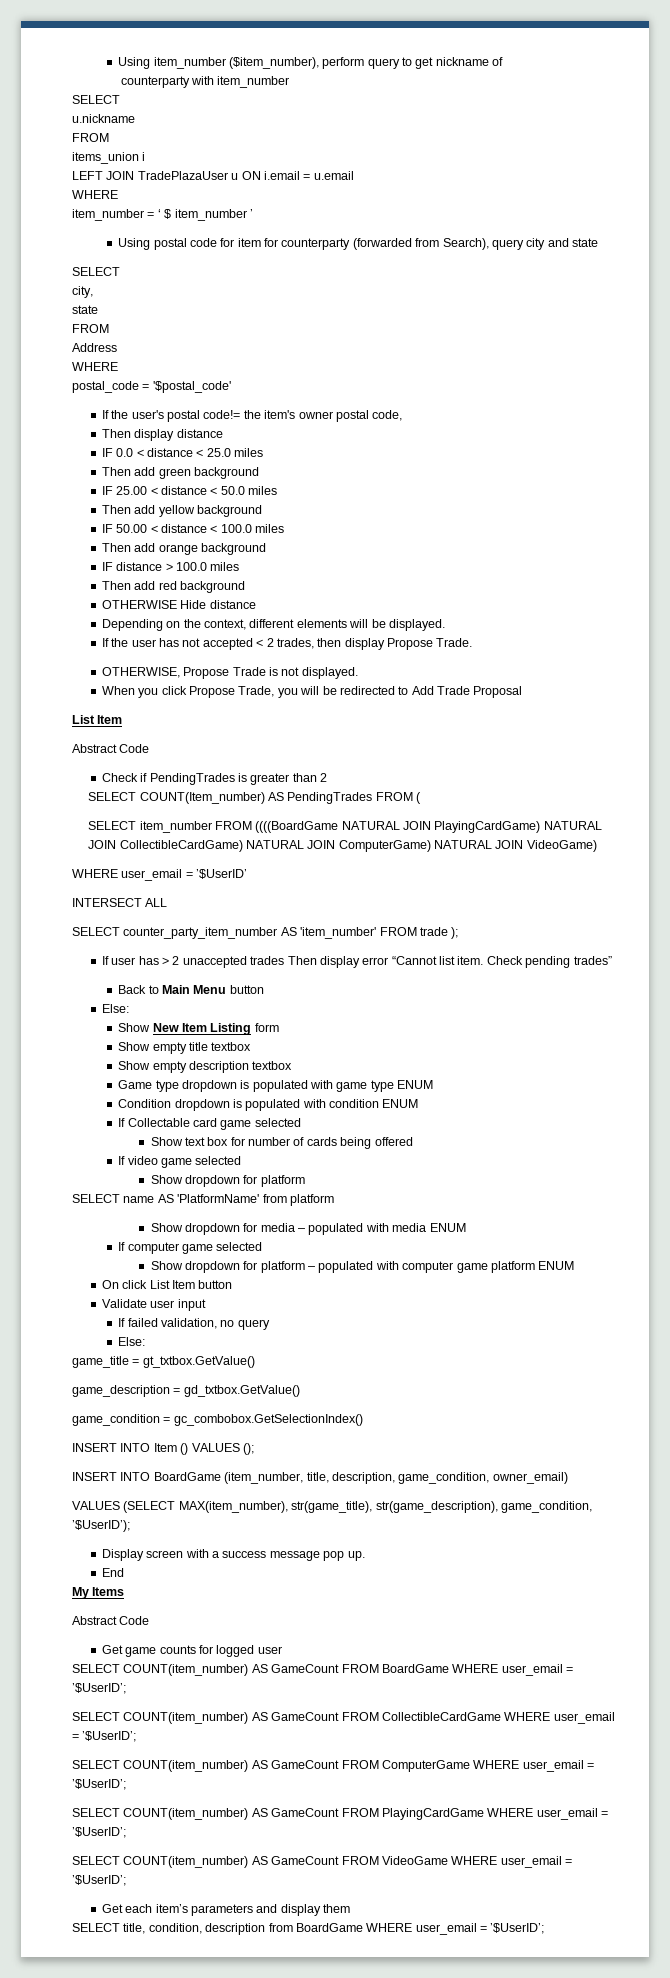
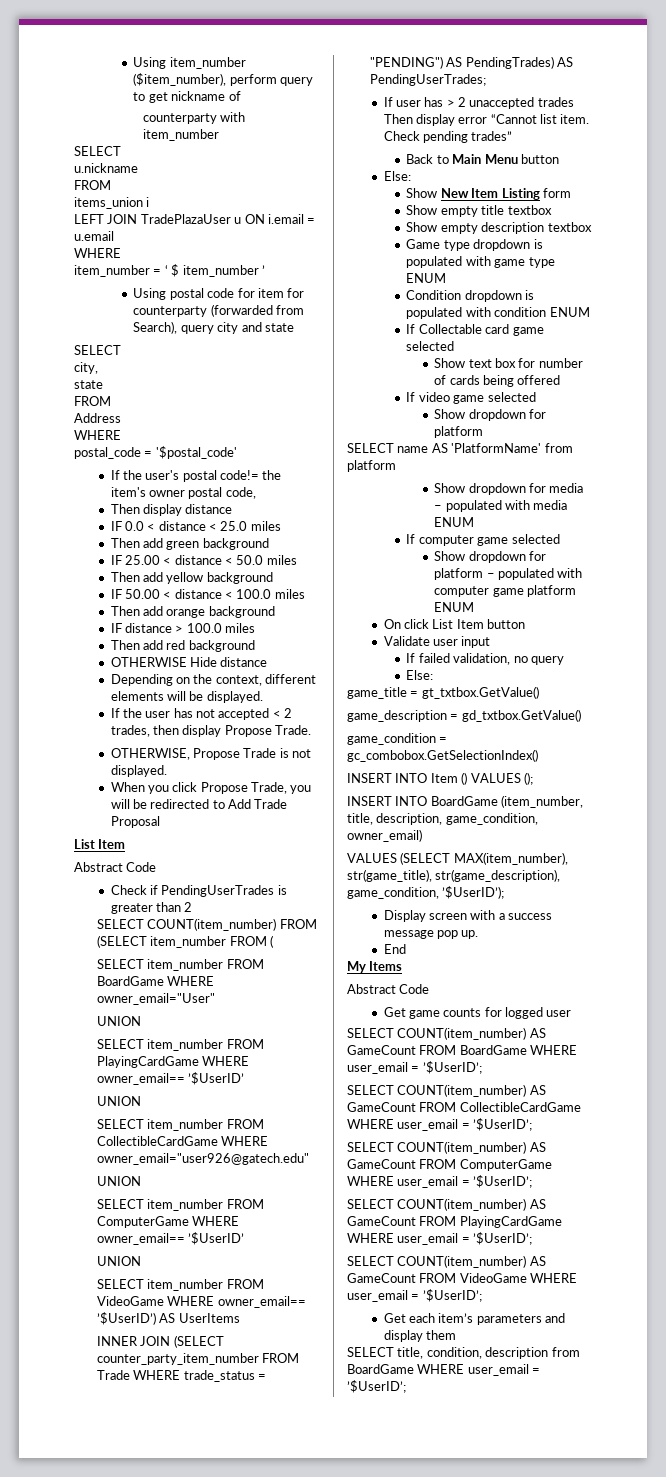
- Check if PendingTrades is greater than 2
+ Check if PendingUserTrades is greater than 2
- SELECT COUNT(Item_number) AS PendingTrades FROM (
+ SELECT COUNT(item_number) FROM (SELECT item_number FROM (
- SELECT item_number FROM ((((BoardGame NATURAL JOIN PlayingCardGame) NATURAL JOIN CollectibleCardGame) NATURAL JOIN ComputerGame) NATURAL JOIN VideoGame)
- WHERE user_email = ’$UserID’
- INTERSECT ALL
- SELECT counter_party_item_number AS 'item_number' FROM trade );
+ SELECT item_number FROM BoardGame WHERE owner_email="User"
+ UNION
+ SELECT item_number FROM PlayingCardGame WHERE owner_email== ’$UserID’
+ UNION
+ SELECT item_number FROM CollectibleCardGame WHERE owner_email="user926@gatech.edu"
+ UNION
+ SELECT item_number FROM ComputerGame WHERE owner_email== ’$UserID’
+ UNION
+ SELECT item_number FROM VideoGame WHERE owner_email== ’$UserID’) AS UserItems
+ INNER JOIN (SELECT counter_party_item_number FROM Trade WHERE trade_status = "PENDING") AS PendingTrades) AS PendingUserTrades;

